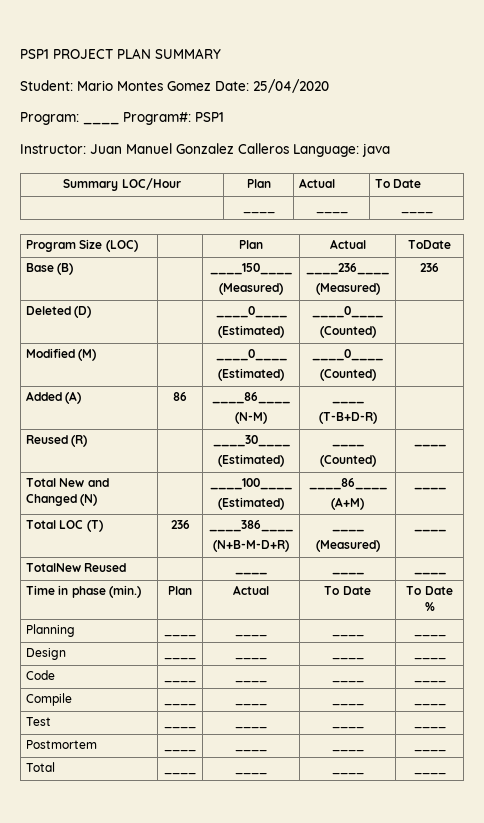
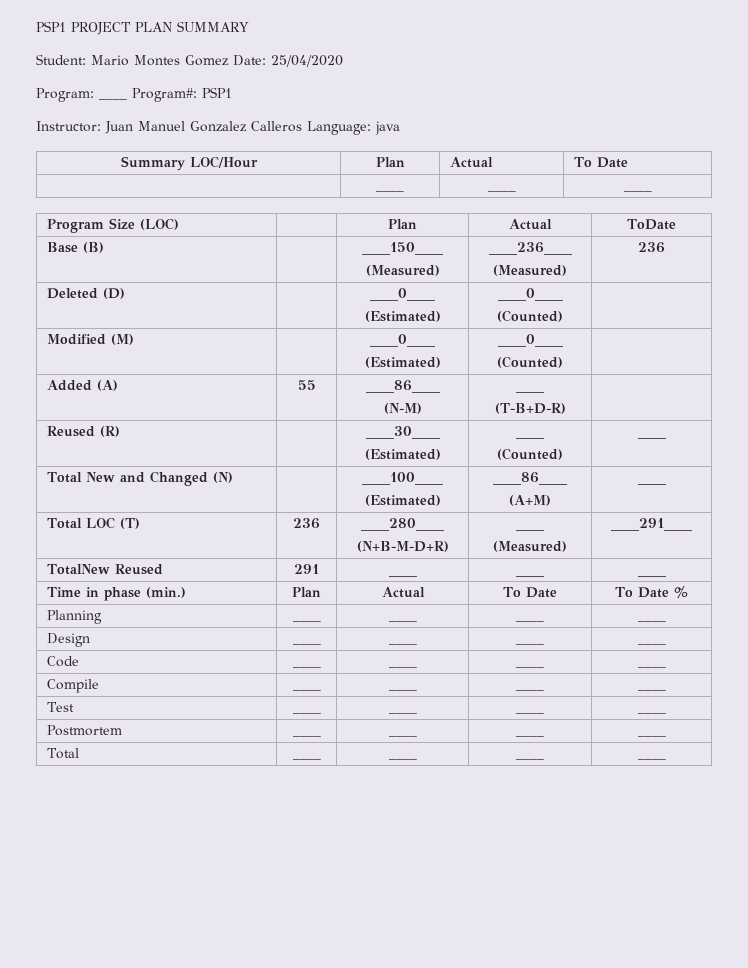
- Added (A) | 86 | ____86____
+ Added (A) | 55 | ____86____
- Total LOC (T) | 236 | ____386____
+ Total LOC (T) | 236 | ____280____
  (N+B-M-D+R) | ____
- (Measured) | ____
+ (Measured) | ____291____
- TotalNew Reused | | ____ | ____ | ____
+ TotalNew Reused | 291 | ____ | ____ | ____

